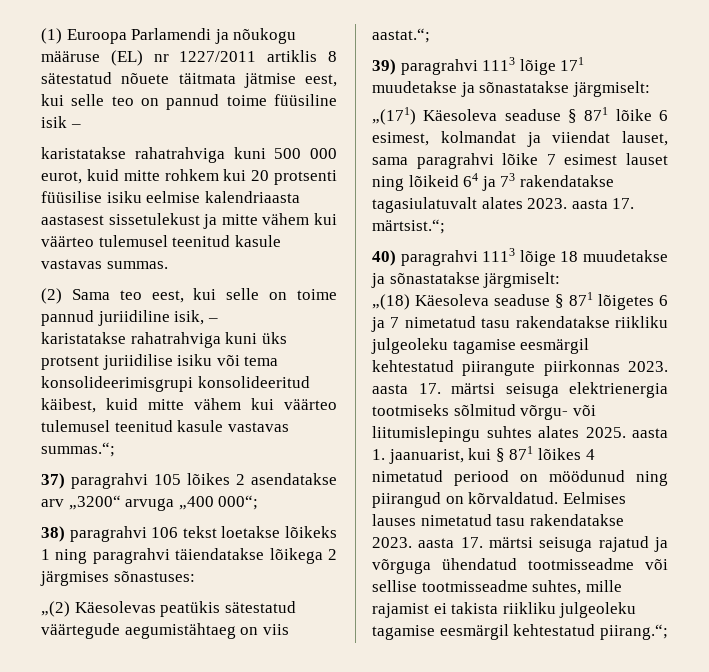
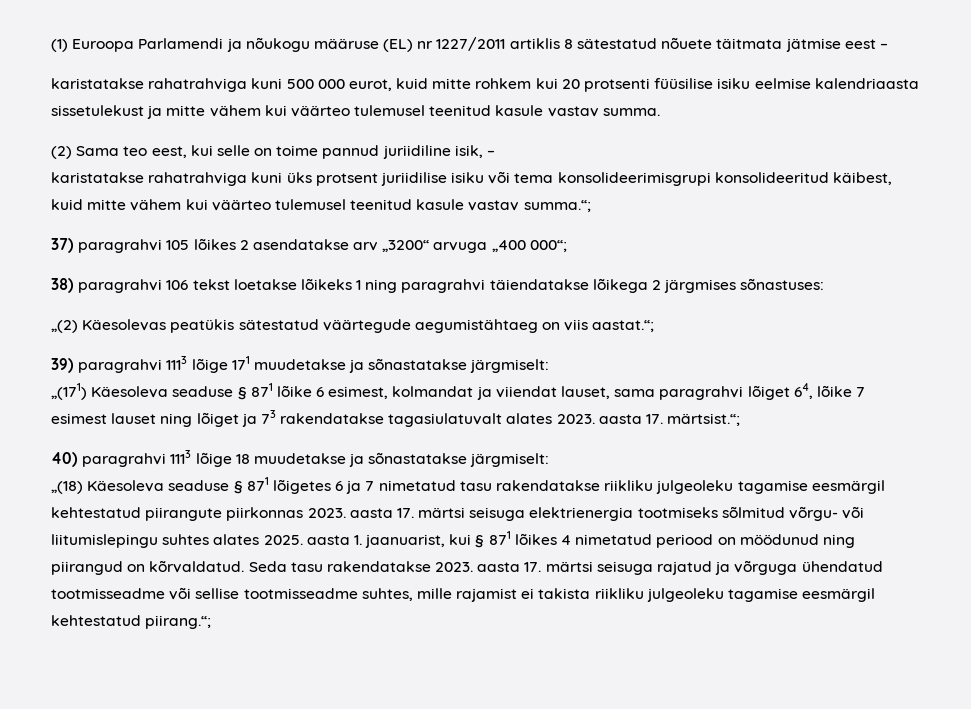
- (1) Euroopa Parlamendi ja nõukogu määruse (EL) nr 1227/2011 artiklis 8 sätestatud nõuete täitmata jätmise eest, kui selle teo on pannud toime füüsiline isik –
+ (1) Euroopa Parlamendi ja nõukogu määruse (EL) nr 1227/2011 artiklis 8 sätestatud nõuete täitmata jätmise eest –
- karistatakse rahatrahviga kuni 500 000 eurot, kuid mitte rohkem kui 20 protsenti füüsilise isiku eelmise kalendriaasta aastasest sissetulekust ja mitte vähem kui väärteo tulemusel teenitud kasule vastavas summas.
+ karistatakse rahatrahviga kuni 500 000 eurot, kuid mitte rohkem kui 20 protsenti füüsilise isiku eelmise kalendriaasta sissetulekust ja mitte vähem kui väärteo tulemusel teenitud kasule vastav summa.
- karistatakse rahatrahviga kuni üks protsent juriidilise isiku või tema konsolideerimisgrupi konsolideeritud käibest, kuid mitte vähem kui väärteo tulemusel teenitud kasule vastavas summas.“;
+ karistatakse rahatrahviga kuni üks protsent juriidilise isiku või tema konsolideerimisgrupi konsolideeritud käibest, kuid mitte vähem kui väärteo tulemusel teenitud kasule vastav summa.“;
- „(171) Käesoleva seaduse § 871 lõike 6 esimest, kolmandat ja viiendat lauset, sama paragrahvi lõike 7 esimest lauset ning lõikeid 64 ja 73 rakendatakse tagasiulatuvalt alates 2023. aasta 17. märtsist.“;
+ „(171) Käesoleva seaduse § 871 lõike 6 esimest, kolmandat ja viiendat lauset, sama paragrahvi lõiget 64, lõike 7 esimest lauset ning lõiget ja 73 rakendatakse tagasiulatuvalt alates 2023. aasta 17. märtsist.“;
- Eelmises lauses nimetatud tasu rakendatakse 2023. aasta 17. märtsi seisuga rajatud ja võrguga ühendatud tootmisseadme või sellise tootmisseadme suhtes, mille rajamist ei takista riikliku julgeoleku tagamise eesmärgil kehtestatud piirang.“;
+ Seda tasu rakendatakse 2023. aasta 17. märtsi seisuga rajatud ja võrguga ühendatud tootmisseadme või sellise tootmisseadme suhtes, mille rajamist ei takista riikliku julgeoleku tagamise eesmärgil kehtestatud piirang.“;

